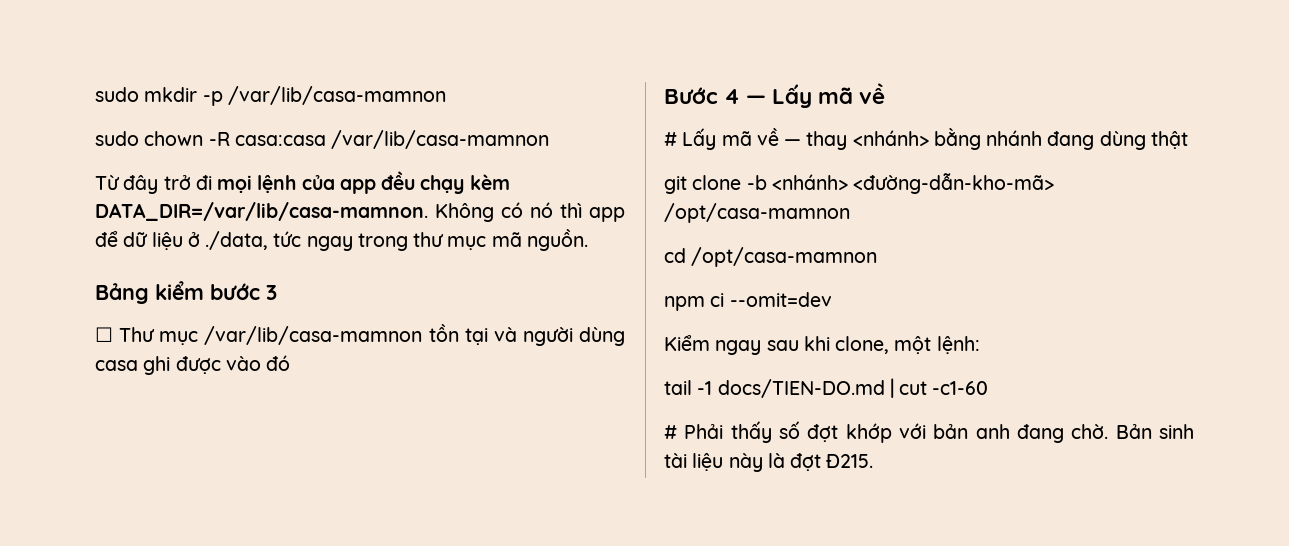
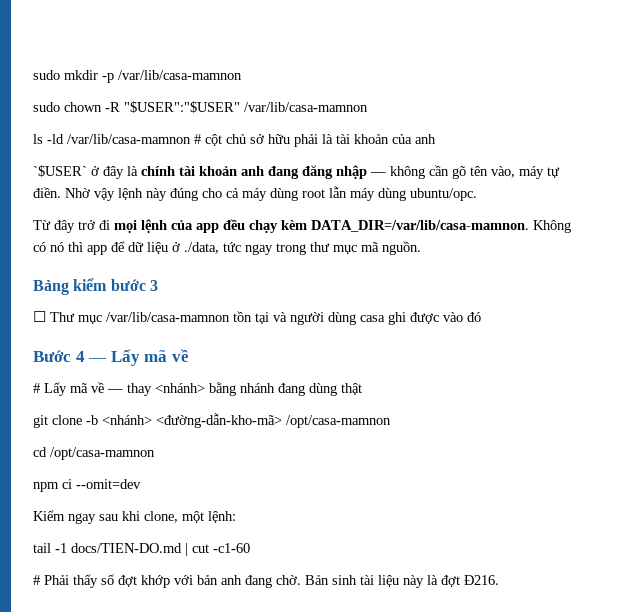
- sudo chown -R casa:casa /var/lib/casa-mamnon
+ sudo chown -R "$USER":"$USER" /var/lib/casa-mamnon
+ ls -ld /var/lib/casa-mamnon # cột chủ sở hữu phải là tài khoản của anh
+ `$USER` ở đây là chính tài khoản anh đang đăng nhập — không cần gõ tên vào, máy tự điền. Nhờ vậy lệnh này đúng cho cả máy dùng root lẫn máy dùng ubuntu/opc.
- Bản sinh tài liệu này là đợt Đ215.
+ Bản sinh tài liệu này là đợt Đ216.

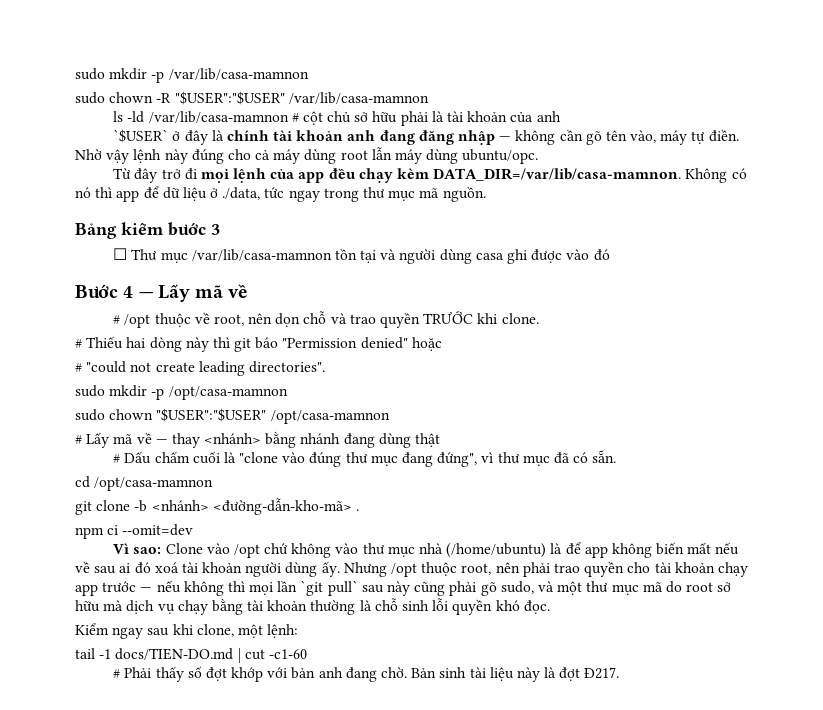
+ # /opt thuộc về root, nên dọn chỗ và trao quyền TRƯỚC khi clone.
+ # Thiếu hai dòng này thì git báo "Permission denied" hoặc
+ # "could not create leading directories".
+ sudo mkdir -p /opt/casa-mamnon
+ sudo chown "$USER":"$USER" /opt/casa-mamnon
+ # Dấu chấm cuối là "clone vào đúng thư mục đang đứng", vì thư mục đã có sẵn.
+ cd /opt/casa-mamnon
- git clone -b <nhánh> <đường-dẫn-kho-mã> /opt/casa-mamnon
- cd /opt/casa-mamnon
+ git clone -b <nhánh> <đường-dẫn-kho-mã> .
+ Vì sao: Clone vào /opt chứ không vào thư mục nhà (/home/ubuntu) là để app không biến mất nếu về sau ai đó xoá tài khoản người dùng ấy. Nhưng /opt thuộc root, nên phải trao quyền cho tài khoản chạy app trước — nếu không thì mọi lần `git pull` sau này cũng phải gõ sudo, và một thư mục mã do root sở hữu mà dịch vụ chạy bằng tài khoản thường là chỗ sinh lỗi quyền khó đọc.
- Bản sinh tài liệu này là đợt Đ216.
+ Bản sinh tài liệu này là đợt Đ217.

